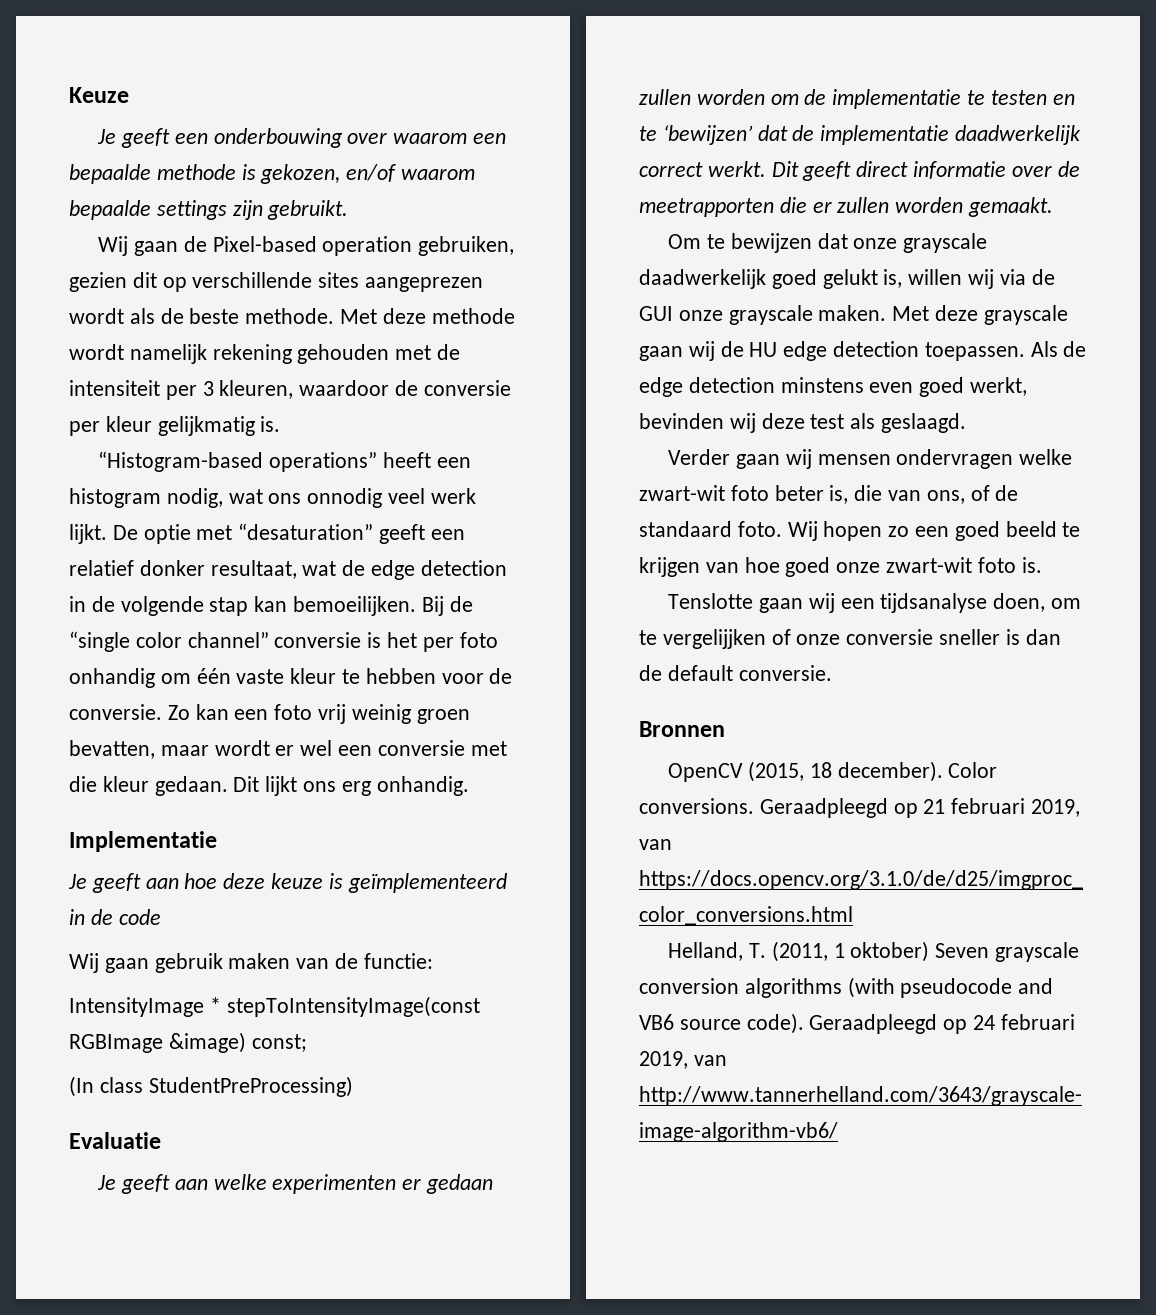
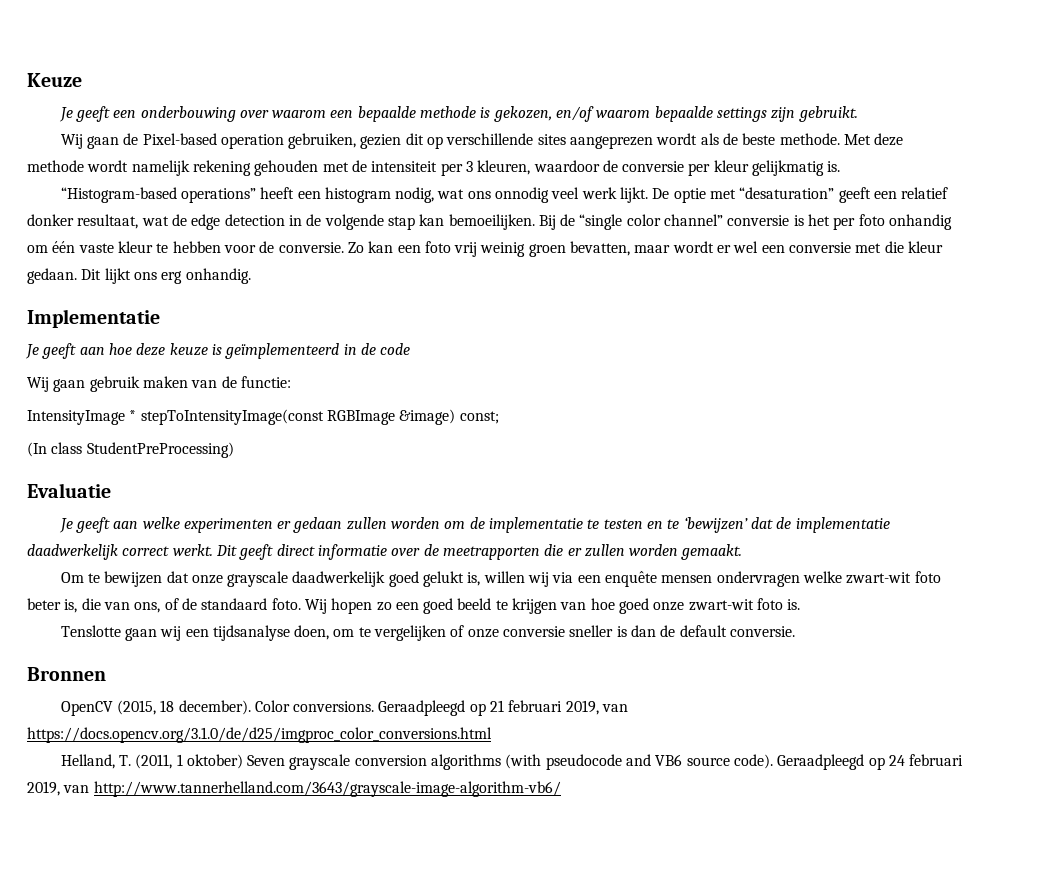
- Om te bewijzen dat onze grayscale daadwerkelijk goed gelukt is, willen wij via de GUI onze grayscale maken. Met deze grayscale gaan wij de HU edge detection toepassen. Als de edge detection minstens even goed werkt, bevinden wij deze test als geslaagd.
- Verder gaan wij mensen ondervragen welke zwart-wit foto beter is, die van ons, of de standaard foto.
+ Om te bewijzen dat onze grayscale daadwerkelijk goed gelukt is, willen wij via een enquête mensen ondervragen welke zwart-wit foto beter is, die van ons, of de standaard foto.
- Tenslotte gaan wij een tijdsanalyse doen, om te vergelijjken of onze conversie sneller is dan de default conversie.
+ Tenslotte gaan wij een tijdsanalyse doen, om te vergelijken of onze conversie sneller is dan de default conversie.

